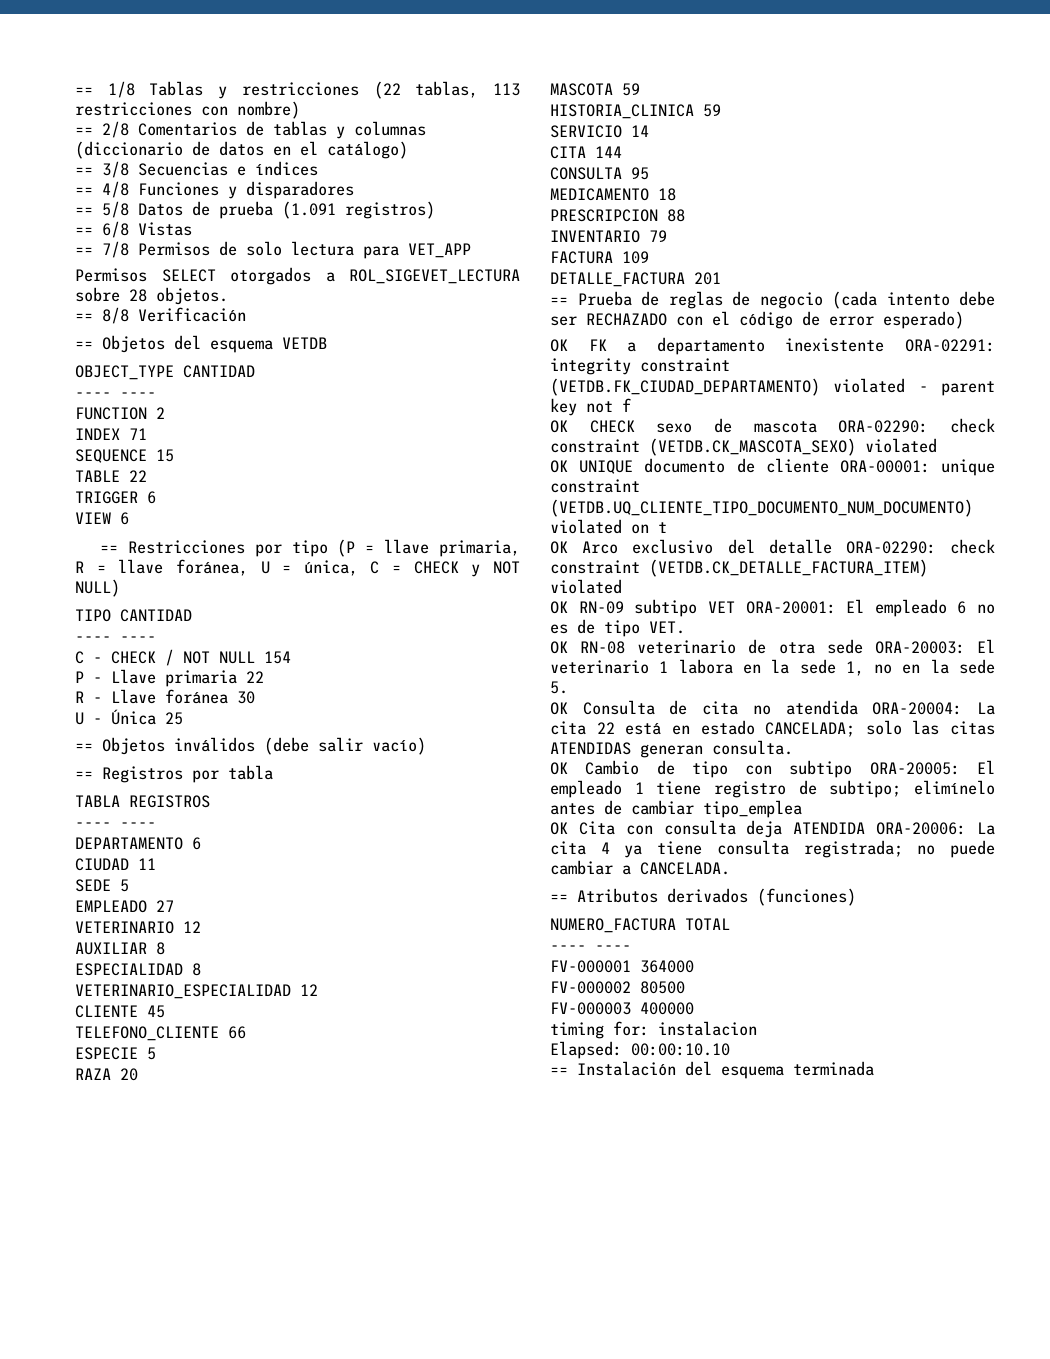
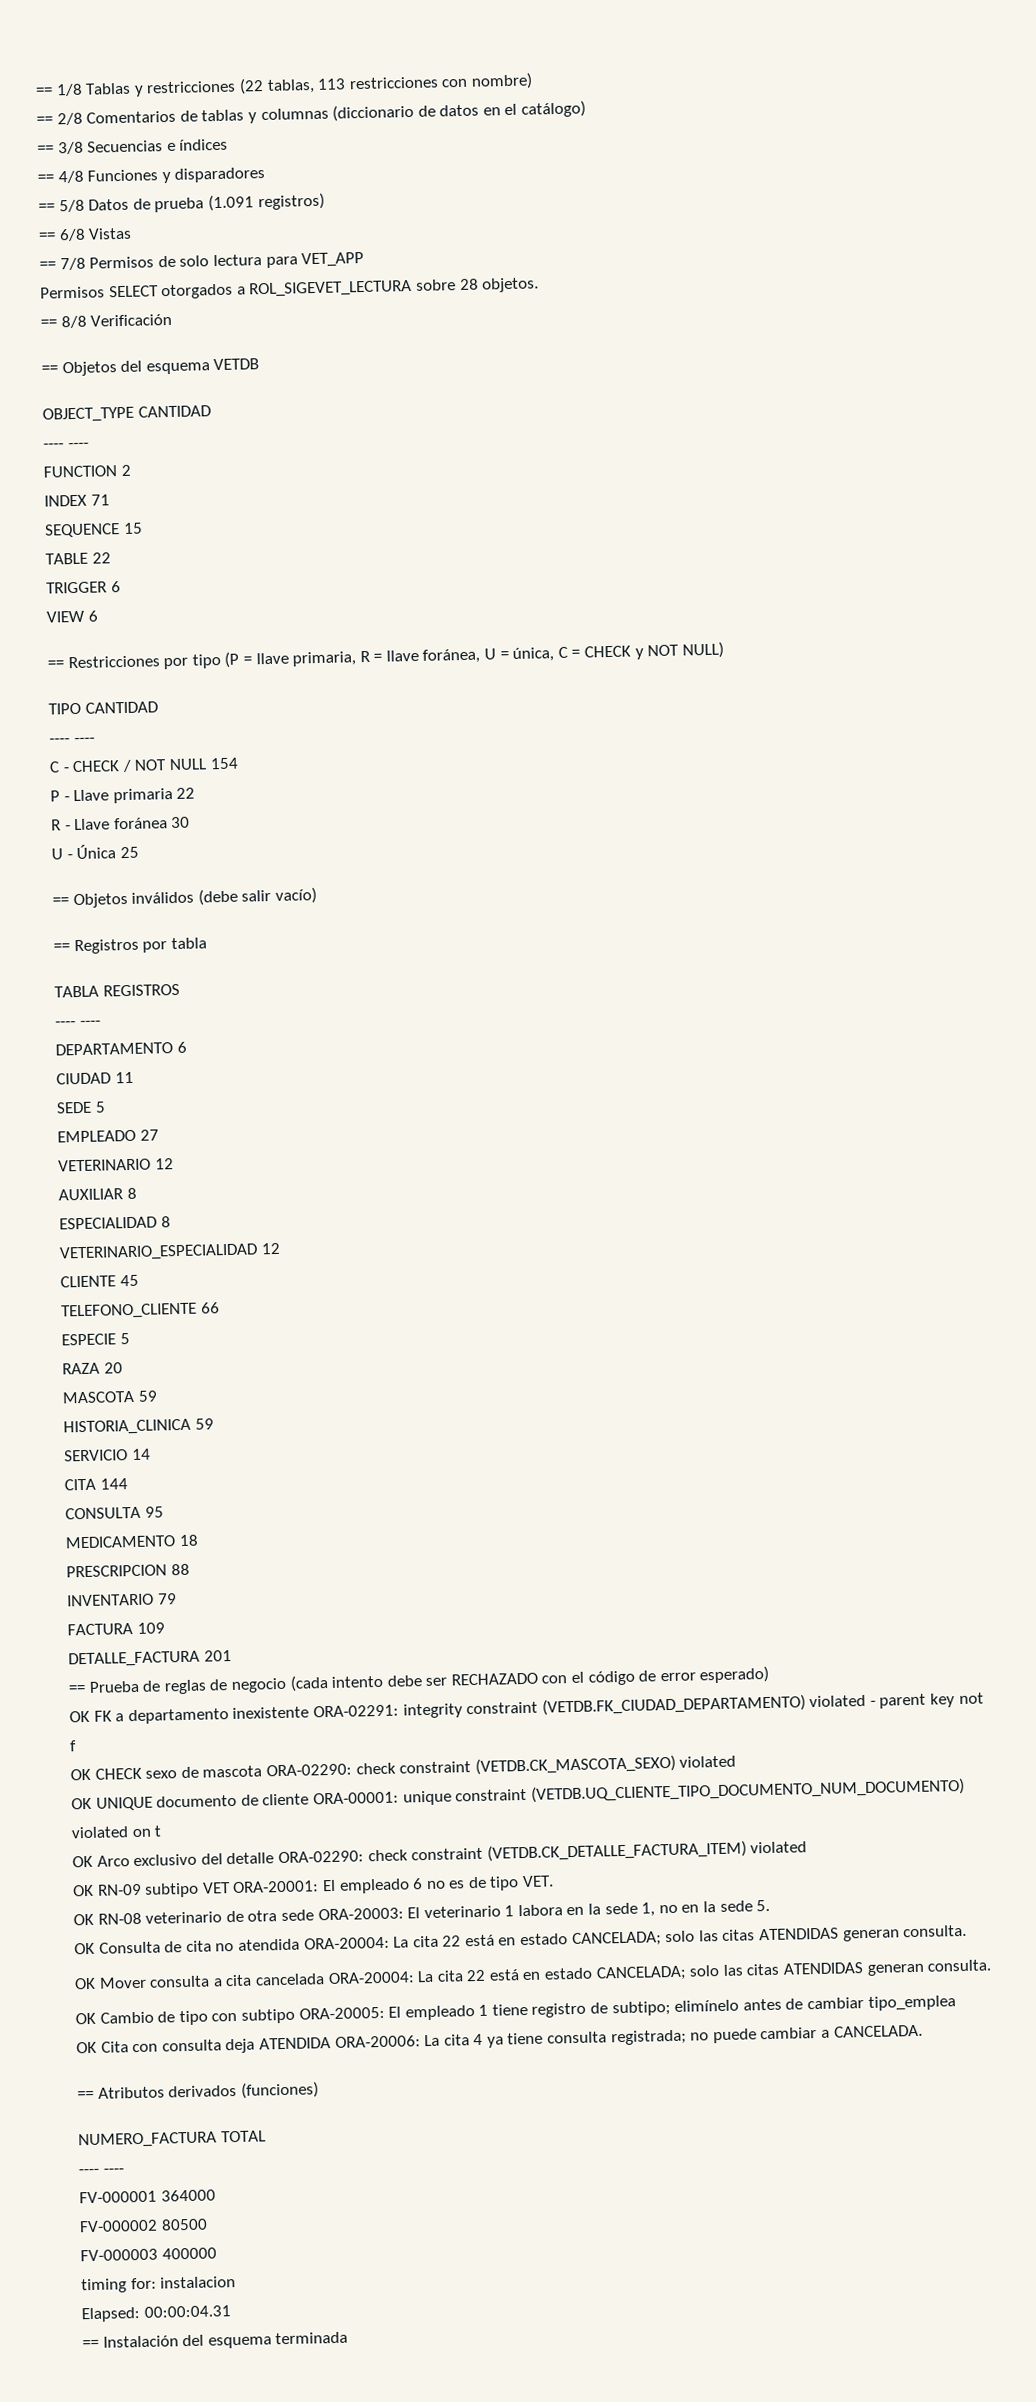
+ OK Mover consulta a cita cancelada ORA-20004: La cita 22 está en estado CANCELADA; solo las citas ATENDIDAS generan consulta.
- Elapsed: 00:00:10.10
+ Elapsed: 00:00:04.31

